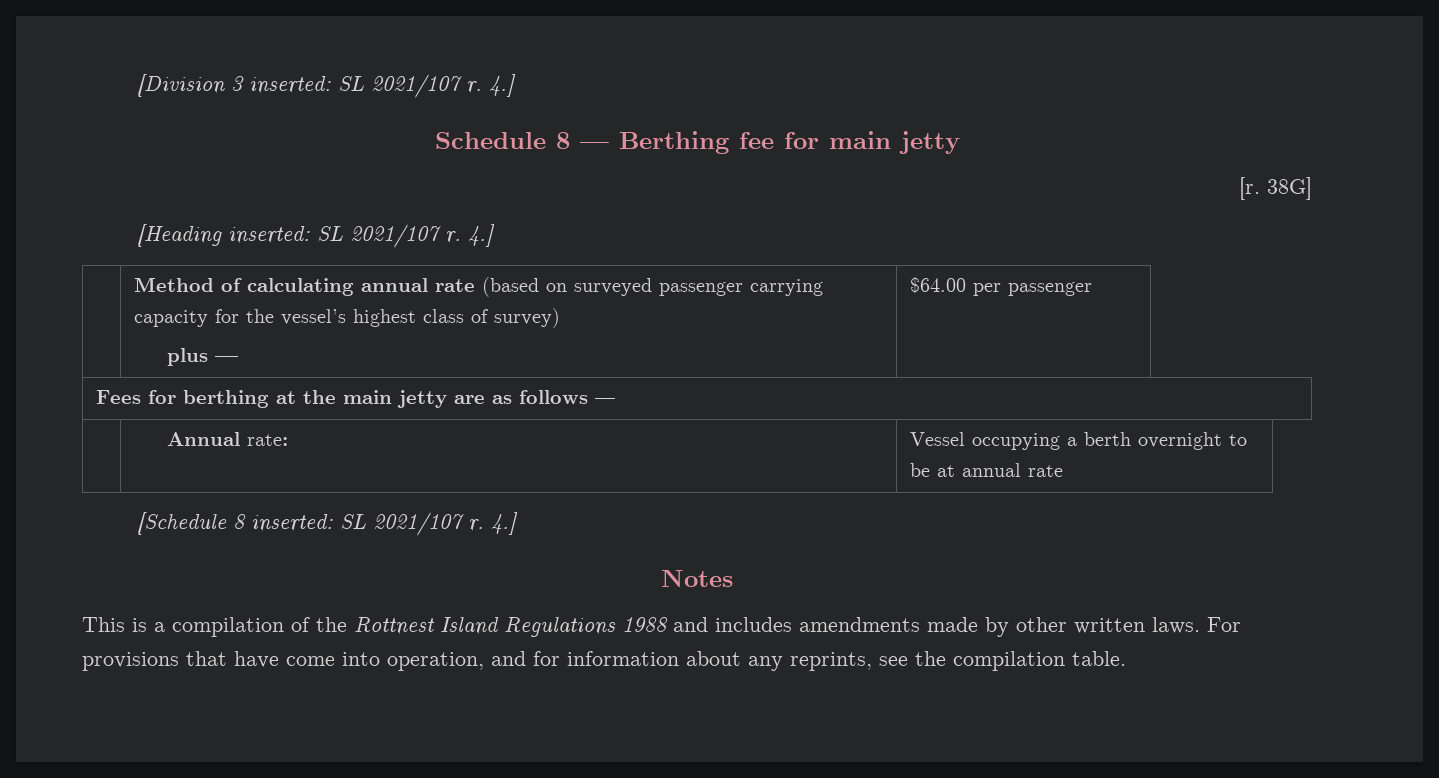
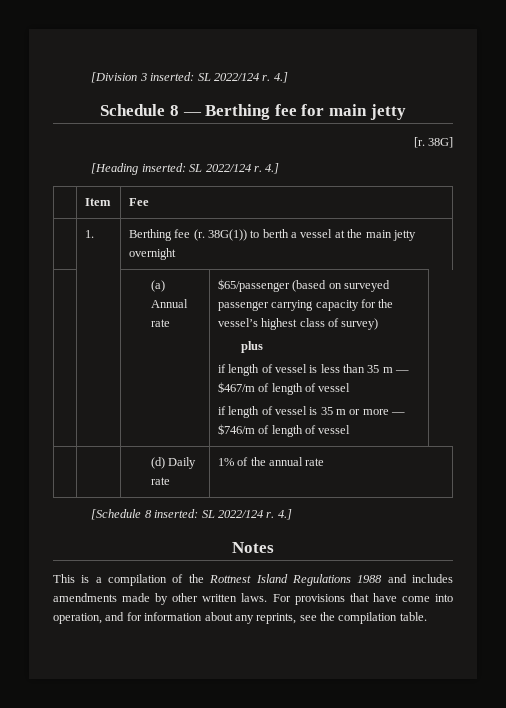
- [Division 3 inserted: SL 2021/107 r.
+ [Division 3 inserted: SL 2022/124 r.
- [Heading inserted: SL 2021/107 r.
+ [Heading inserted: SL 2022/124 r.
- | Method of calculating annual rate (based on surveyed passenger carrying capacity for the vessel’s highest class of survey)
- plus — | $64.00 per passenger
- Fees for berthing at the main jetty are as follows —
- | Annual rate: | Vessel occupying a berth overnight to be at annual rate
+ | Item | Fee
+ | 1. | Berthing fee (r. 38G(1)) to berth a vessel at the main jetty overnight
+ | | (a) Annual rate | $65/passenger (based on surveyed passenger carrying capacity for the vessel’s highest class of survey)
+ plus
+ if length of vessel is less than 35 m — $467/m of length of vessel
+ if length of vessel is 35 m or more — $746/m of length of vessel
+ | | (d) Daily rate | 1% of the annual rate
- [Schedule 8 inserted: SL 2021/107 r.
+ [Schedule 8 inserted: SL 2022/124 r.

